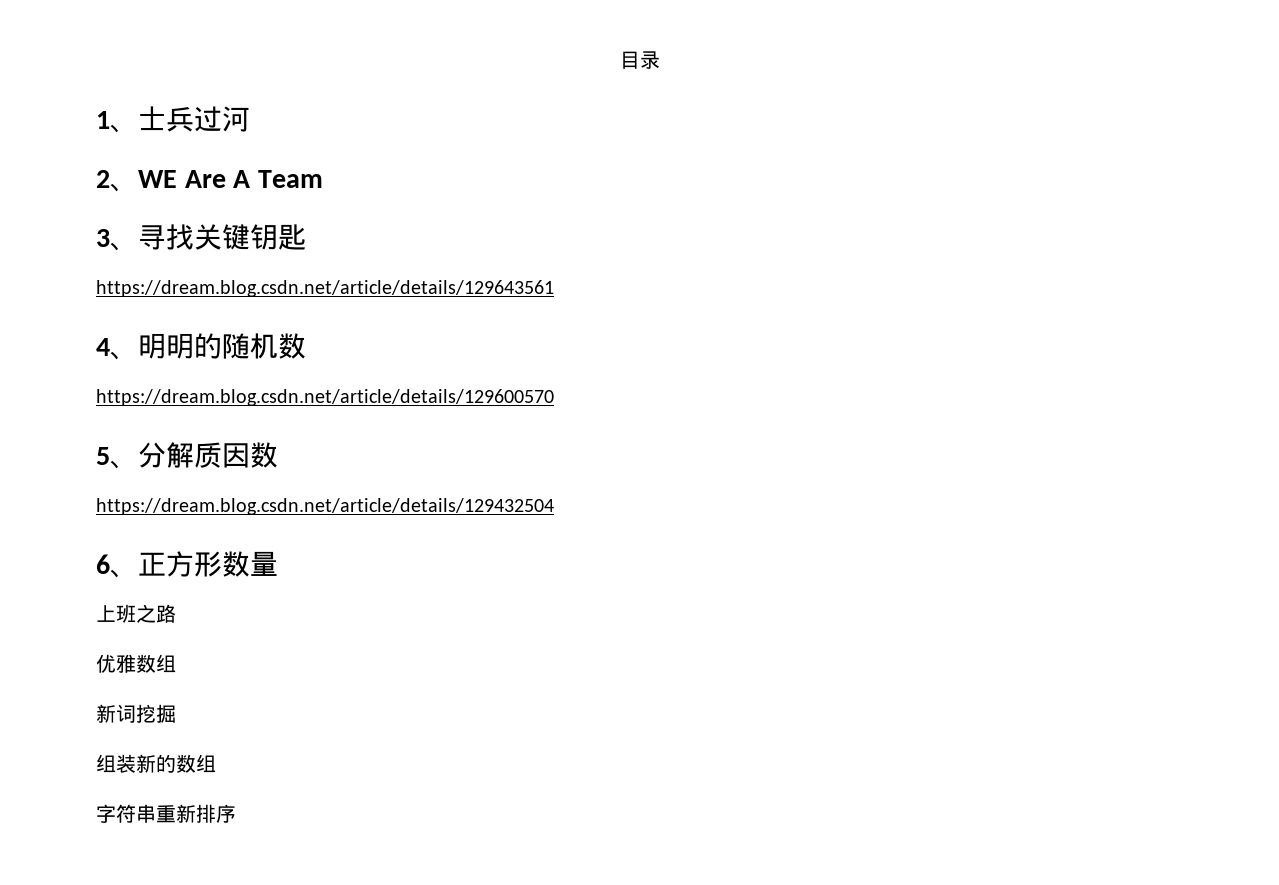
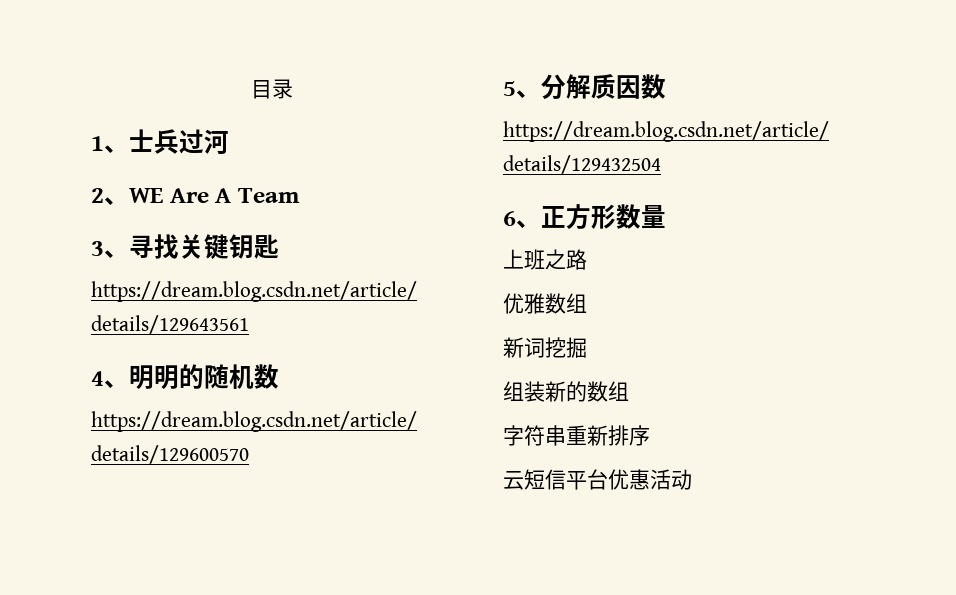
+ 云短信平台优惠活动

